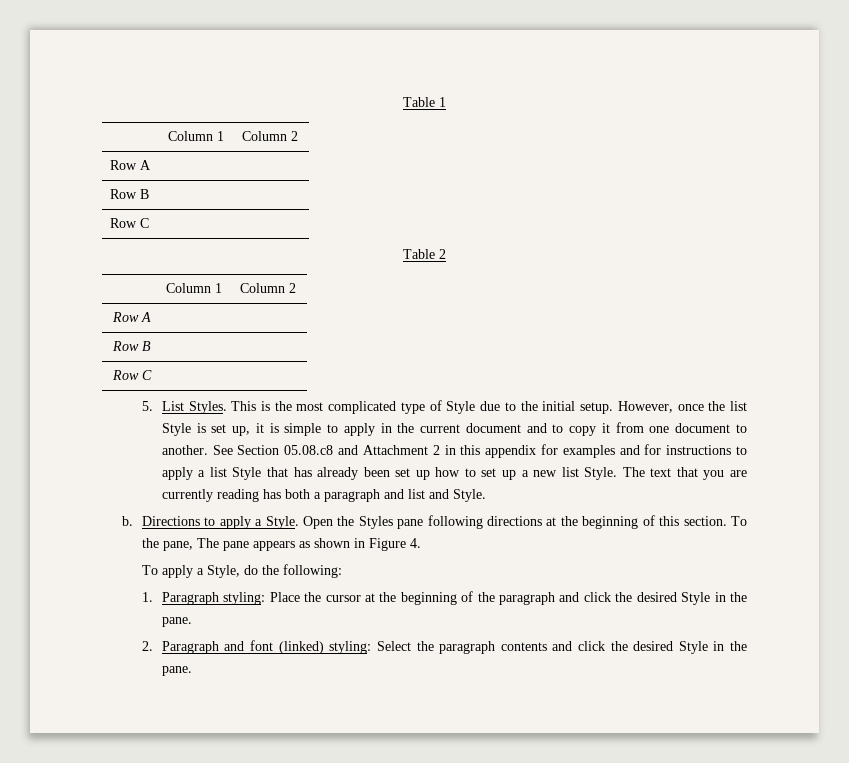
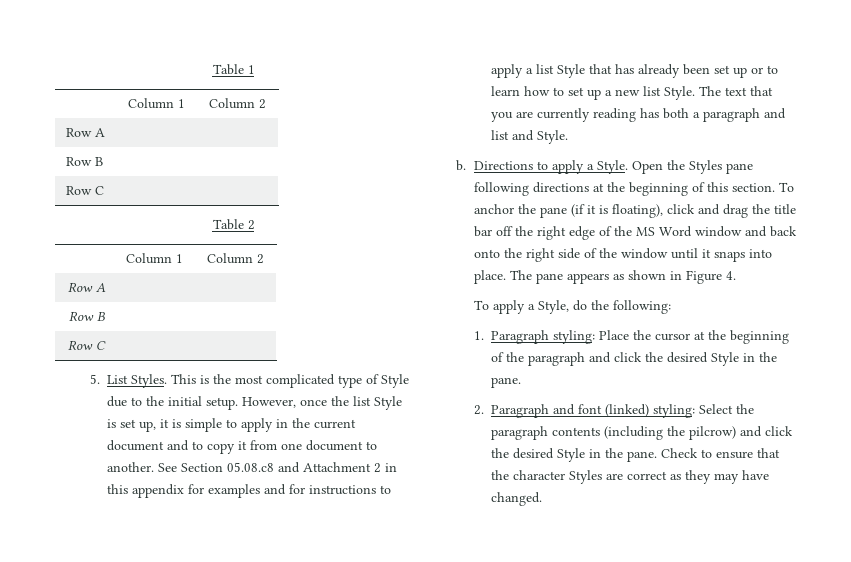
- See Section 05.08.c8 and Attachment 2 in this appendix for examples and for instructions to apply a list Style that has already been set up how to set up a new list Style.
+ See Section 05.08.c8 and Attachment 2 in this appendix for examples and for instructions to apply a list Style that has already been set up or to learn how to set up a new list Style.
- To the pane, The pane appears as shown in Figure 4.
+ To anchor the pane (if it is floating), click and drag the title bar off the right edge of the MS Word window and back onto the right side of the window until it snaps into place. The pane appears as shown in Figure 4.
- 2. Paragraph and font (linked) styling: Select the paragraph contents and click the desired Style in the pane.
+ 2. Paragraph and font (linked) styling: Select the paragraph contents (including the pilcrow) and click the desired Style in the pane. Check to ensure that the character Styles are correct as they may have changed.

